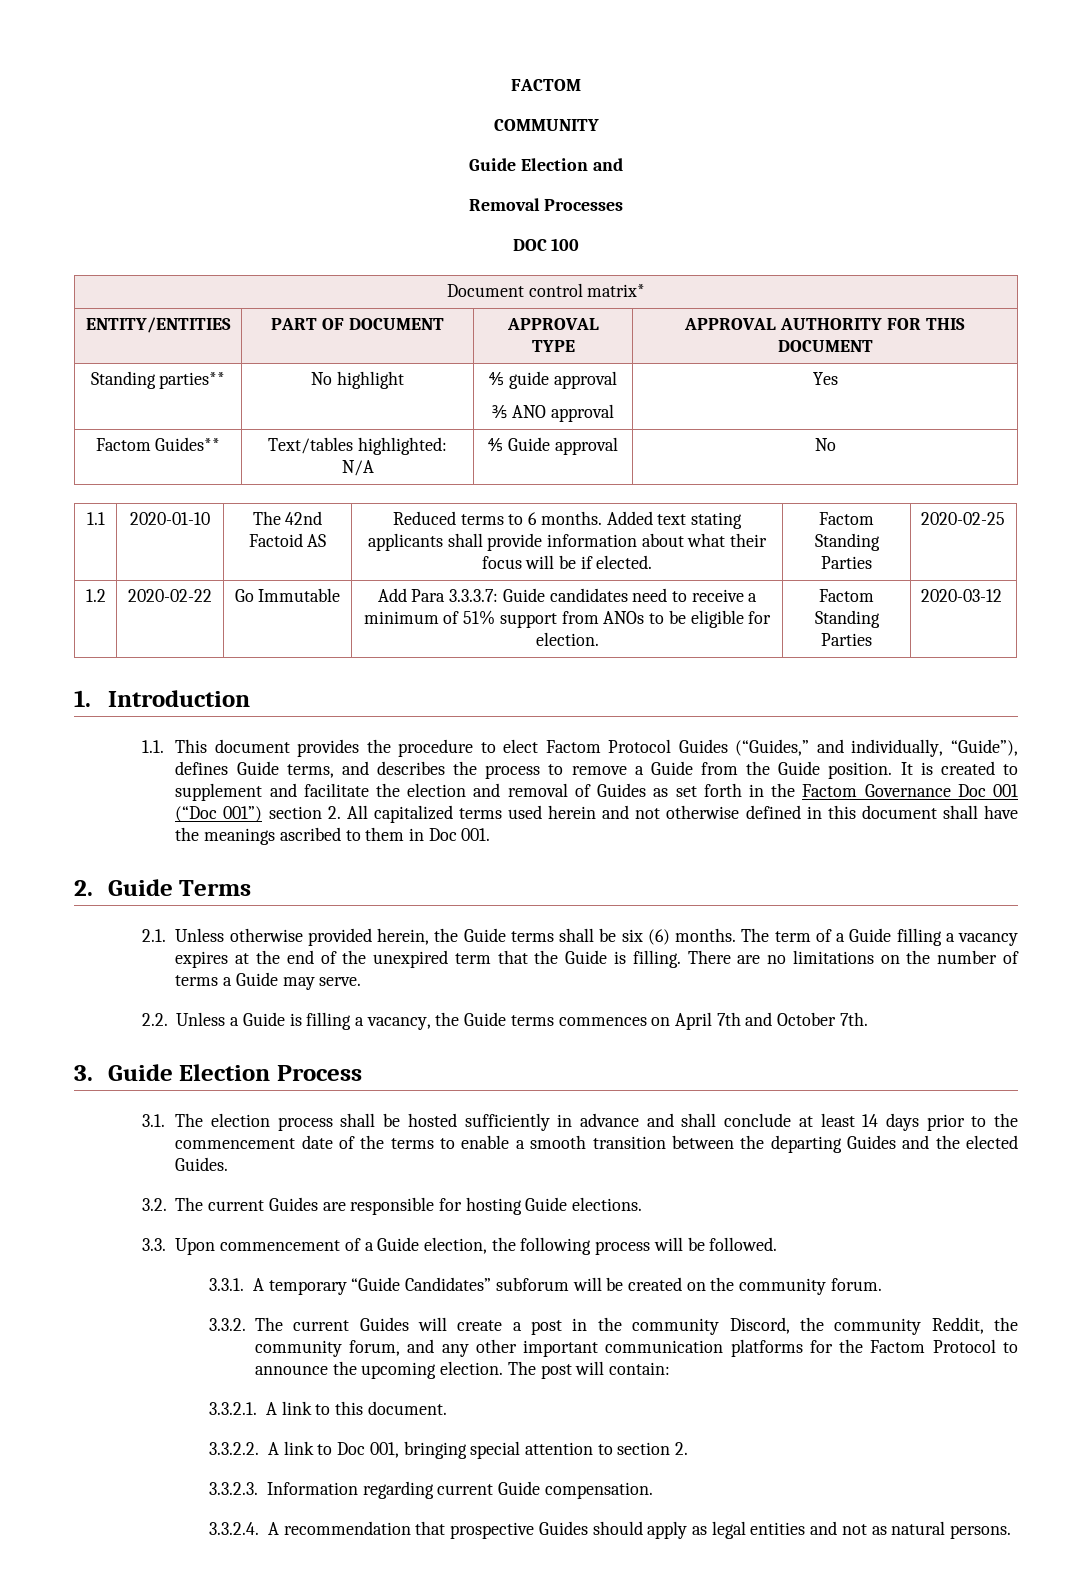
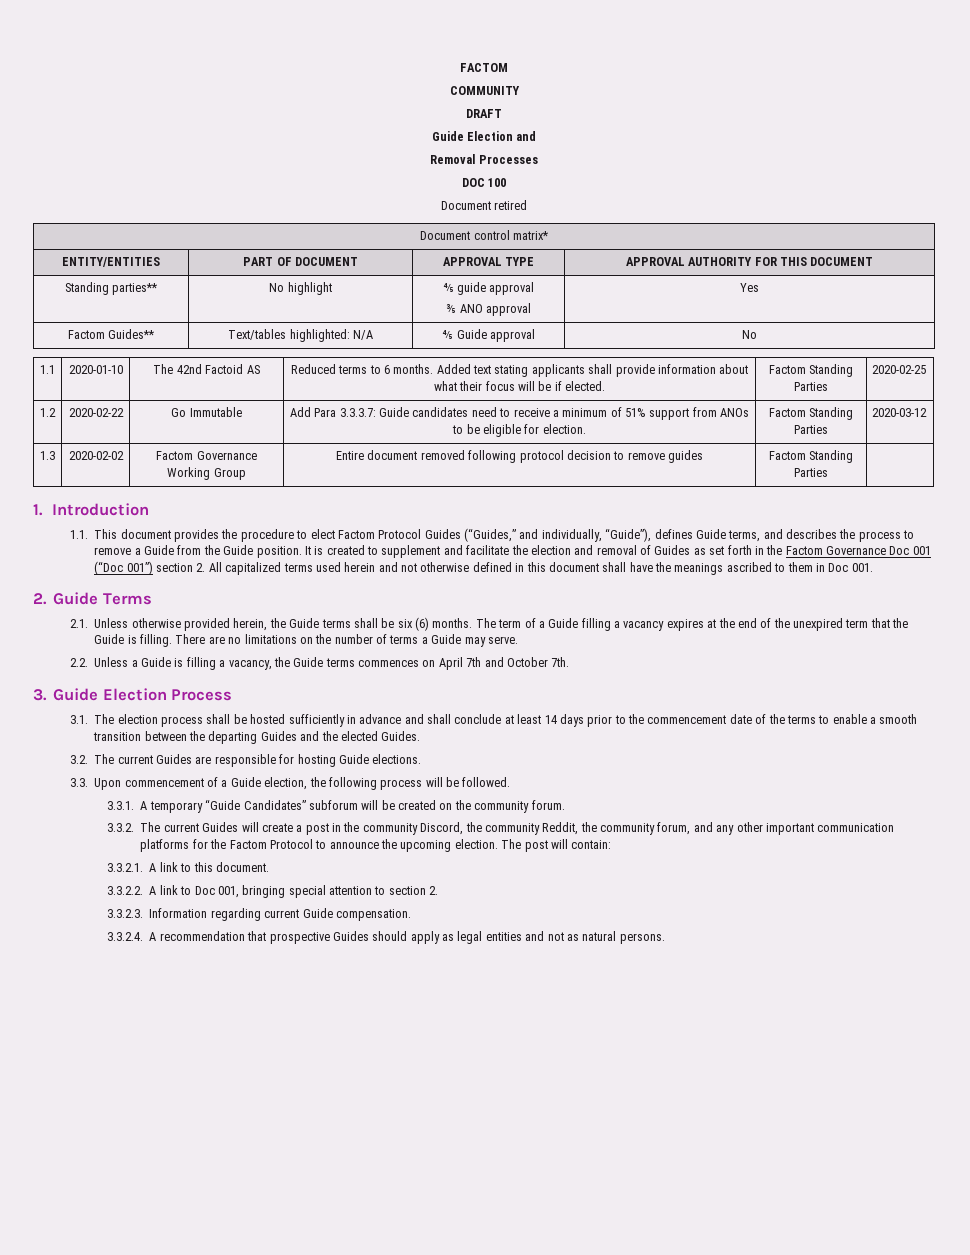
+ DRAFT
+ Document retired
+ 1.3 | 2020-02-02 | Factom Governance Working Group | Entire document removed following protocol decision to remove guides | Factom Standing Parties |

